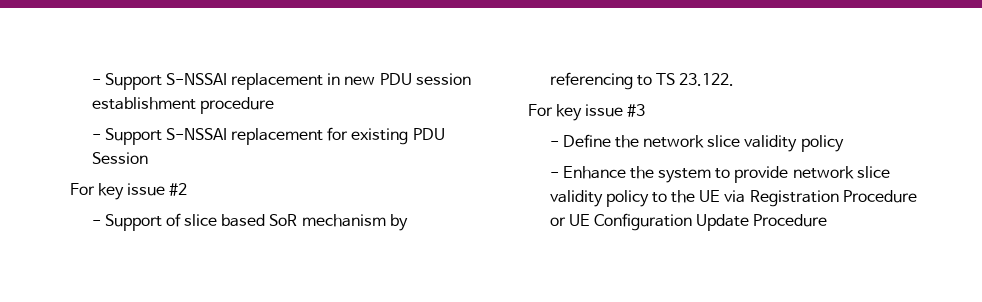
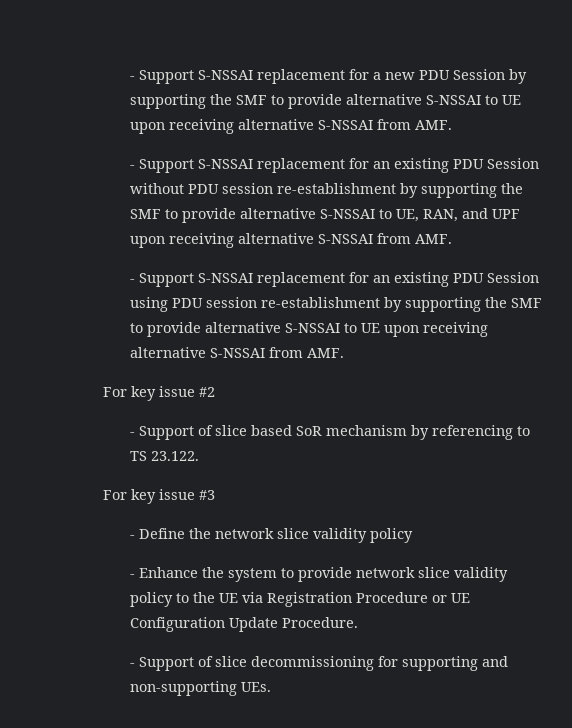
- - Support S-NSSAI replacement in new PDU session establishment procedure
- - Support S-NSSAI replacement for existing PDU Session
+ - Support S-NSSAI replacement for a new PDU Session by supporting the SMF to provide alternative S-NSSAI to UE upon receiving alternative S-NSSAI from AMF.
+ - Support S-NSSAI replacement for an existing PDU Session without PDU session re-establishment by supporting the SMF to provide alternative S-NSSAI to UE, RAN, and UPF upon receiving alternative S-NSSAI from AMF.
+ - Support S-NSSAI replacement for an existing PDU Session using PDU session re-establishment by supporting the SMF to provide alternative S-NSSAI to UE upon receiving alternative S-NSSAI from AMF.
- - Enhance the system to provide network slice validity policy to the UE via Registration Procedure or UE Configuration Update Procedure
+ - Enhance the system to provide network slice validity policy to the UE via Registration Procedure or UE Configuration Update Procedure.
+ - Support of slice decommissioning for supporting and non-supporting UEs.

